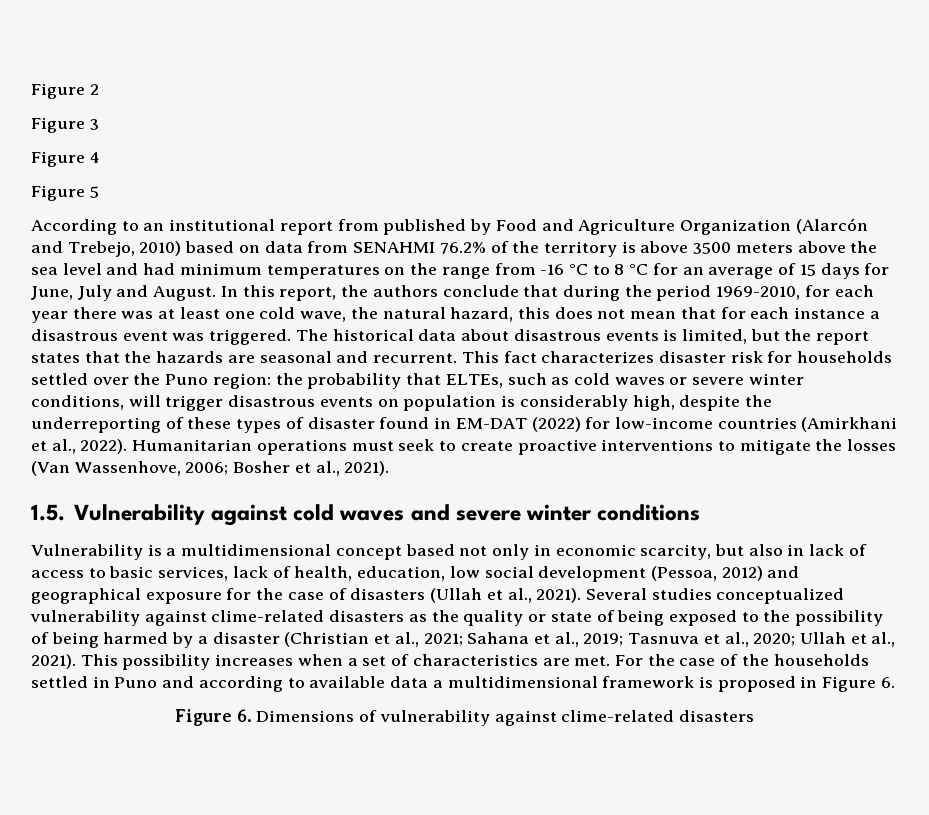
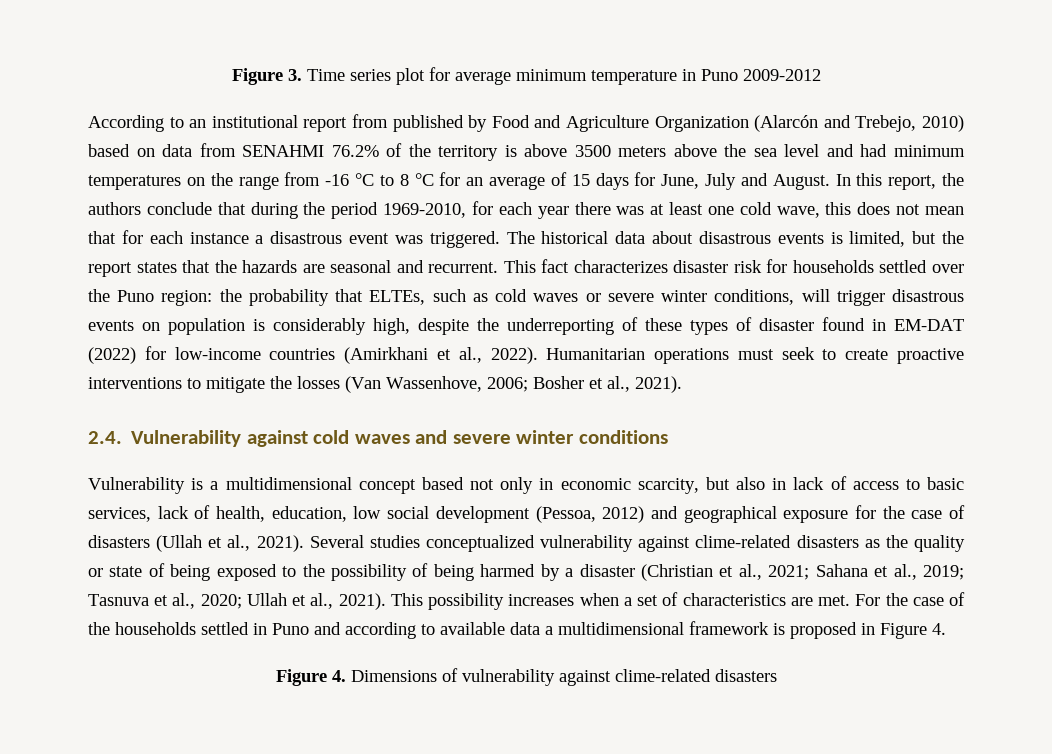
- Figure 2
- Figure 3
- Figure 4
- Figure 5
+ Figure 3. Time series plot for average minimum temperature in Puno 2009-2012
- In this report, the authors conclude that during the period 1969-2010, for each year there was at least one cold wave, the natural hazard, this does not mean that for each instance a disastrous event was triggered.
+ In this report, the authors conclude that during the period 1969-2010, for each year there was at least one cold wave, this does not mean that for each instance a disastrous event was triggered.
- 1.5. Vulnerability against cold waves and severe winter conditions
+ 2.4. Vulnerability against cold waves and severe winter conditions
- For the case of the households settled in Puno and according to available data a multidimensional framework is proposed in Figure 6.
- Figure 6. Dimensions of vulnerability against clime-related disasters
+ For the case of the households settled in Puno and according to available data a multidimensional framework is proposed in Figure 4.
+ Figure 4. Dimensions of vulnerability against clime-related disasters

